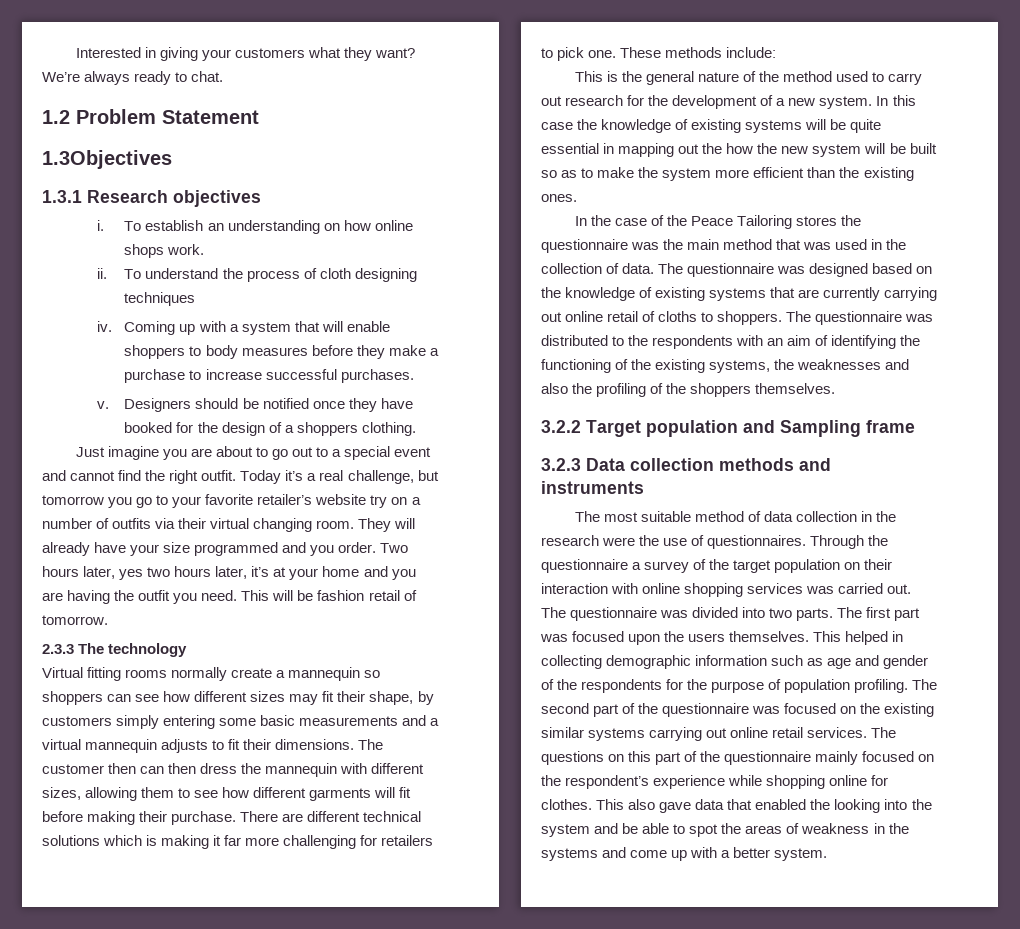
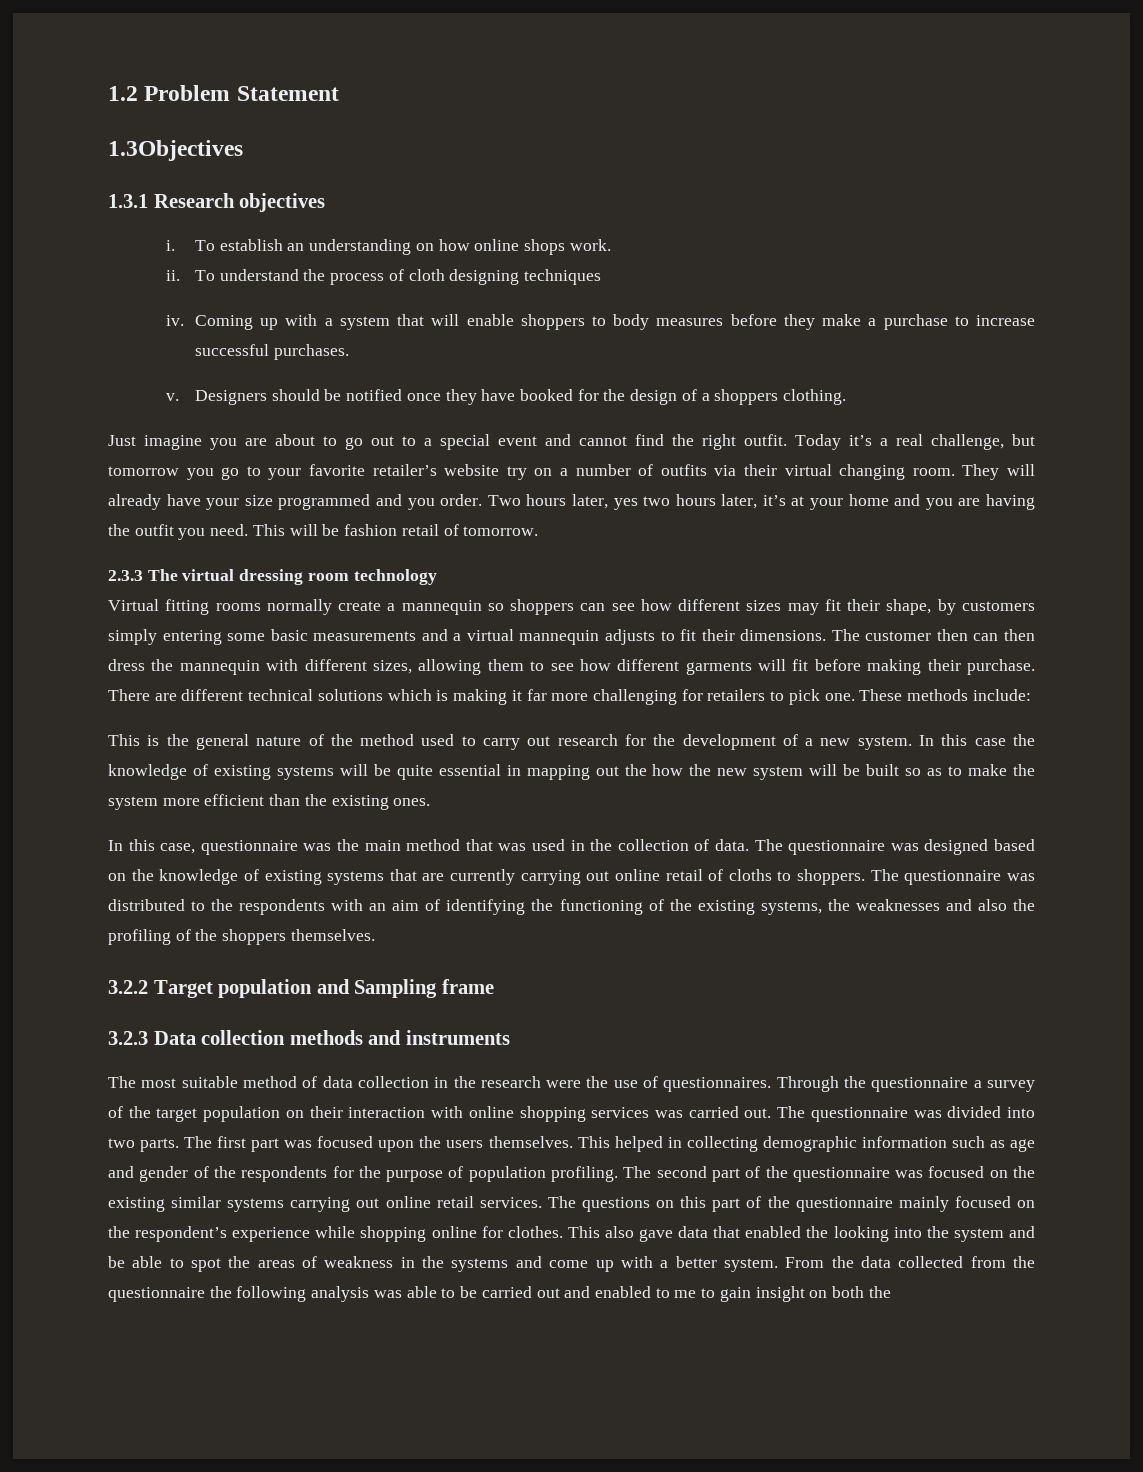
- Interested in giving your customers what they want? We’re always ready to chat.
- 2.3.3 The technology
+ 2.3.3 The virtual dressing room technology
- In the case of the Peace Tailoring stores the questionnaire was the main method that was used in the collection of data.
+ In this case, questionnaire was the main method that was used in the collection of data.
+ From the data collected from the questionnaire the following analysis was able to be carried out and enabled to me to gain insight on both the

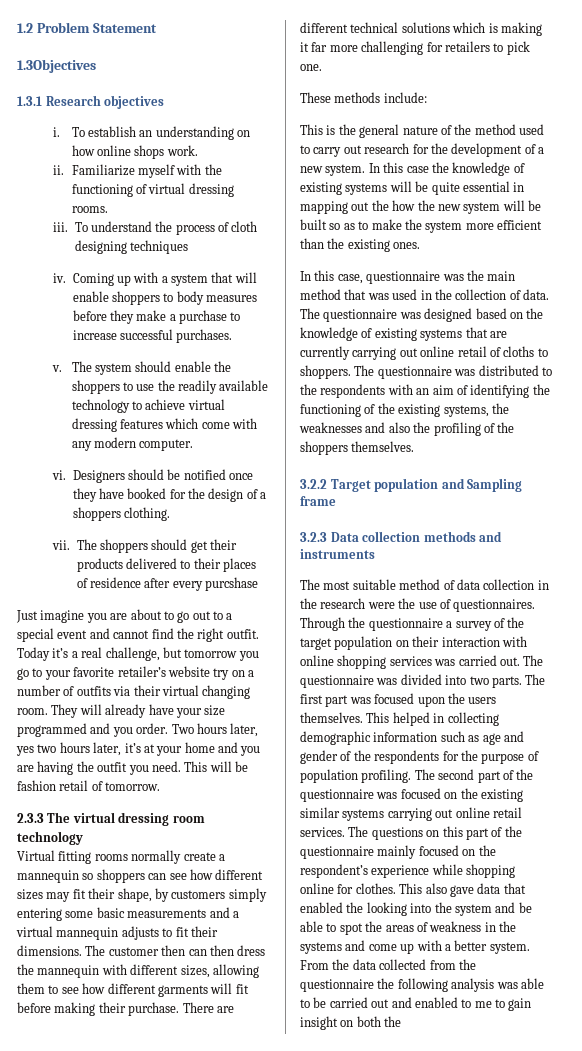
+ Familiarize myself with the functioning of virtual dressing rooms.
+ iii.
+ The system should enable the shoppers to use the readily available technology to achieve virtual dressing features which come with any modern computer.
+ vi.
+ vii. The shoppers should get their products delivered to their places of residence after every purcshase
- There are different technical solutions which is making it far more challenging for retailers to pick one. These methods include:
+ There are different technical solutions which is making it far more challenging for retailers to pick one.
+ These methods include:

